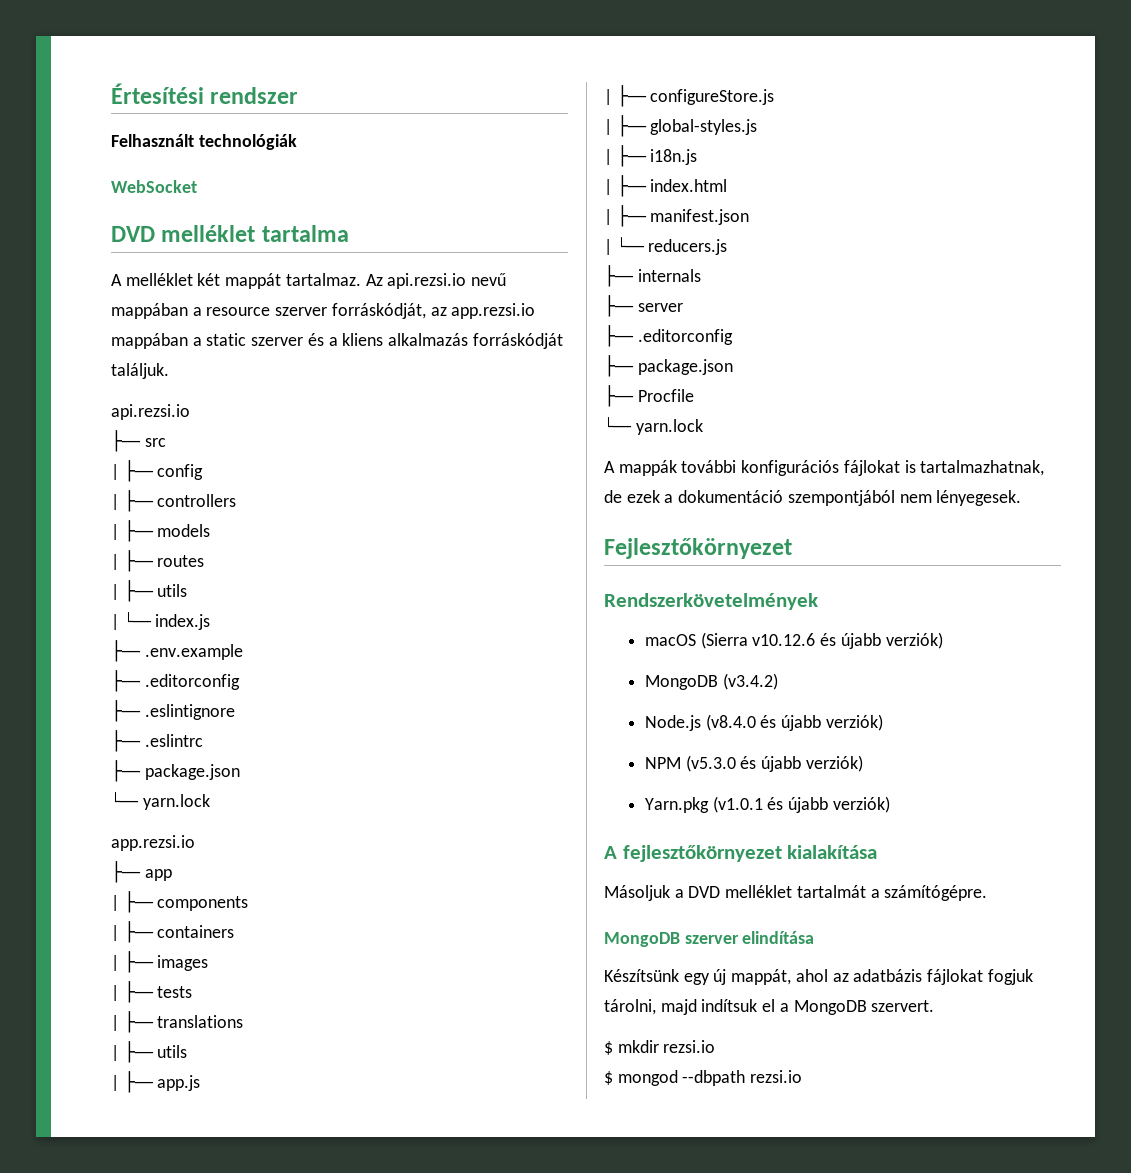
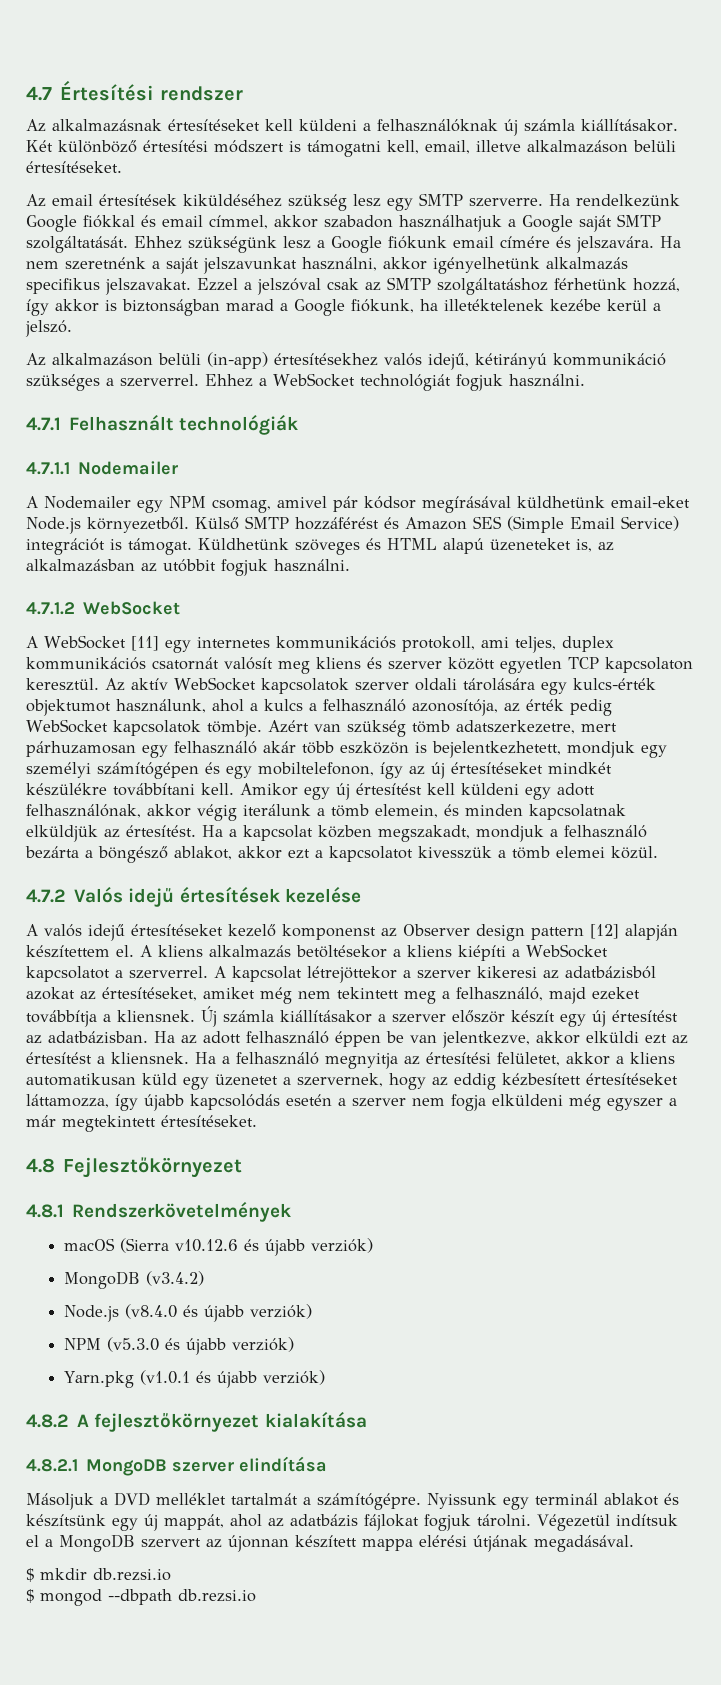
- Értesítési rendszer
+ 4.7 Értesítési rendszer
- Felhasznált technológiák
- WebSocket
- DVD melléklet tartalma
- A melléklet két mappát tartalmaz. Az api.rezsi.io nevű mappában a resource szerver forráskódját, az app.rezsi.io mappában a static szerver és a kliens alkalmazás forráskódját találjuk.
- api.rezsi.io
- ├── src
- | ├── config
- | ├── controllers
- | ├── models
- | ├── routes
- | ├── utils
- | └── index.js
- ├── .env.example
- ├── .editorconfig
- ├── .eslintignore
- ├── .eslintrc
- ├── package.json
- └── yarn.lock
- app.rezsi.io
- ├── app
- | ├── components
- | ├── containers
- | ├── images
- | ├── tests
- | ├── translations
- | ├── utils
- | ├── app.js
- | ├── configureStore.js
- | ├── global-styles.js
- | ├── i18n.js
- | ├── index.html
- | ├── manifest.json
- | └── reducers.js
- ├── internals
- ├── server
- ├── .editorconfig
- ├── package.json
- ├── Procfile
- └── yarn.lock
- A mappák további konfigurációs fájlokat is tartalmazhatnak, de ezek a dokumentáció szempontjából nem lényegesek.
- Fejlesztőkörnyezet
+ Az alkalmazásnak értesítéseket kell küldeni a felhasználóknak új számla kiállításakor. Két különböző értesítési módszert is támogatni kell, email, illetve alkalmazáson belüli értesítéseket.
+ Az email értesítések kiküldéséhez szükség lesz egy SMTP szerverre. Ha rendelkezünk Google fiókkal és email címmel, akkor szabadon használhatjuk a Google saját SMTP szolgáltatását. Ehhez szükségünk lesz a Google fiókunk email címére és jelszavára. Ha nem szeretnénk a saját jelszavunkat használni, akkor igényelhetünk alkalmazás specifikus jelszavakat. Ezzel a jelszóval csak az SMTP szolgáltatáshoz férhetünk hozzá, így akkor is biztonságban marad a Google fiókunk, ha illetéktelenek kezébe kerül a jelszó.
+ Az alkalmazáson belüli (in-app) értesítésekhez valós idejű, kétirányú kommunikáció szükséges a szerverrel. Ehhez a WebSocket technológiát fogjuk használni.
+ 4.7.1 Felhasznált technológiák
+ 4.7.1.1 Nodemailer
+ A Nodemailer egy NPM csomag, amivel pár kódsor megírásával küldhetünk email-eket Node.js környezetből. Külső SMTP hozzáférést és Amazon SES (Simple Email Service) integrációt is támogat. Küldhetünk szöveges és HTML alapú üzeneteket is, az alkalmazásban az utóbbit fogjuk használni.
+ 4.7.1.2 WebSocket
+ A WebSocket [11] egy internetes kommunikációs protokoll, ami teljes, duplex kommunikációs csatornát valósít meg kliens és szerver között egyetlen TCP kapcsolaton keresztül. Az aktív WebSocket kapcsolatok szerver oldali tárolására egy kulcs-érték objektumot használunk, ahol a kulcs a felhasználó azonosítója, az érték pedig WebSocket kapcsolatok tömbje. Azért van szükség tömb adatszerkezetre, mert párhuzamosan egy felhasználó akár több eszközön is bejelentkezhetett, mondjuk egy személyi számítógépen és egy mobiltelefonon, így az új értesítéseket mindkét készülékre továbbítani kell. Amikor egy új értesítést kell küldeni egy adott felhasználónak, akkor végig iterálunk a tömb elemein, és minden kapcsolatnak elküldjük az értesítést. Ha a kapcsolat közben megszakadt, mondjuk a felhasználó bezárta a böngésző ablakot, akkor ezt a kapcsolatot kivesszük a tömb elemei közül.
+ 4.7.2 Valós idejű értesítések kezelése
+ A valós idejű értesítéseket kezelő komponenst az Observer design pattern [12] alapján készítettem el. A kliens alkalmazás betöltésekor a kliens kiépíti a WebSocket kapcsolatot a szerverrel. A kapcsolat létrejöttekor a szerver kikeresi az adatbázisból azokat az értesítéseket, amiket még nem tekintett meg a felhasználó, majd ezeket továbbítja a kliensnek. Új számla kiállításakor a szerver először készít egy új értesítést az adatbázisban. Ha az adott felhasználó éppen be van jelentkezve, akkor elküldi ezt az értesítést a kliensnek. Ha a felhasználó megnyitja az értesítési felületet, akkor a kliens automatikusan küld egy üzenetet a szervernek, hogy az eddig kézbesített értesítéseket láttamozza, így újabb kapcsolódás esetén a szerver nem fogja elküldeni még egyszer a már megtekintett értesítéseket.
+ 4.8 Fejlesztőkörnyezet
- Rendszerkövetelmények
+ 4.8.1 Rendszerkövetelmények
- A fejlesztőkörnyezet kialakítása
+ 4.8.2 A fejlesztőkörnyezet kialakítása
+ 4.8.2.1 MongoDB szerver elindítása
- Másoljuk a DVD melléklet tartalmát a számítógépre.
- MongoDB szerver elindítása
- Készítsünk egy új mappát, ahol az adatbázis fájlokat fogjuk tárolni, majd indítsuk el a MongoDB szervert.
+ Másoljuk a DVD melléklet tartalmát a számítógépre. Nyissunk egy terminál ablakot és készítsünk egy új mappát, ahol az adatbázis fájlokat fogjuk tárolni. Végezetül indítsuk el a MongoDB szervert az újonnan készített mappa elérési útjának megadásával.
- $ mkdir rezsi.io
+ $ mkdir db.rezsi.io
- $ mongod --dbpath rezsi.io
+ $ mongod --dbpath db.rezsi.io

